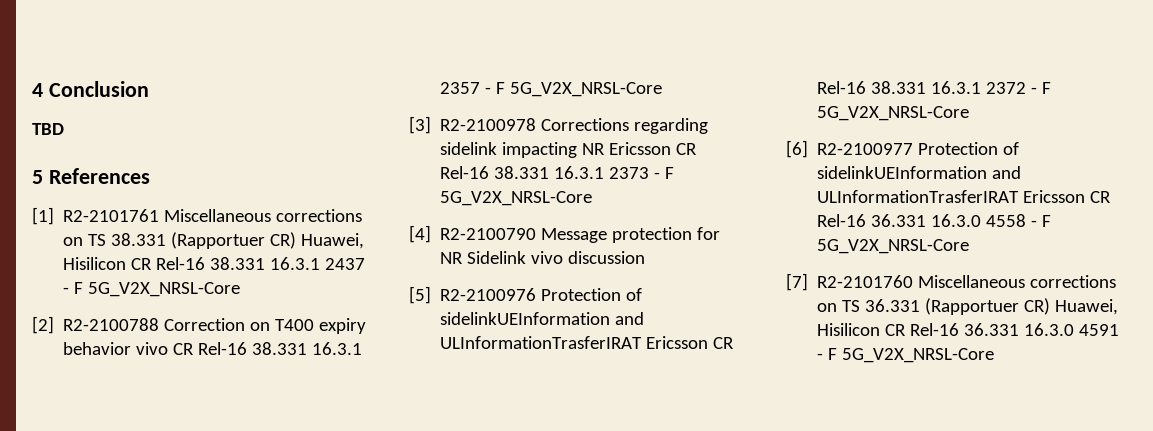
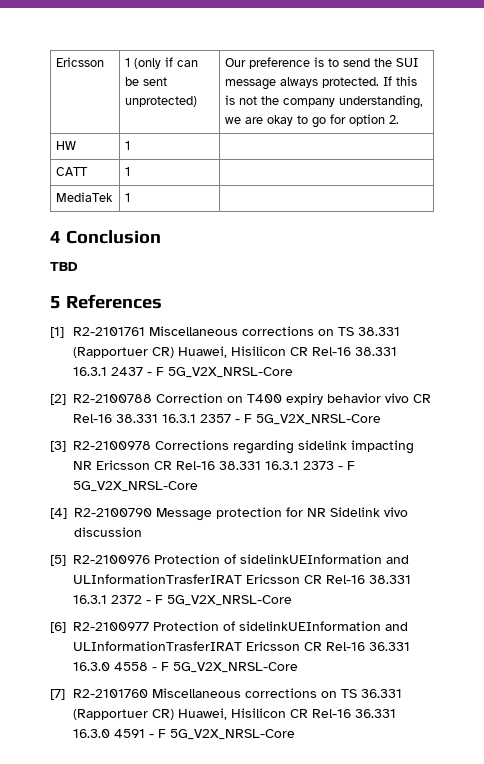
+ Ericsson | 1 (only if can be sent unprotected) | Our preference is to send the SUI message always protected. If this is not the company understanding, we are okay to go for option 2.
+ HW | 1 |
+ CATT | 1 |
+ MediaTek | 1 |

